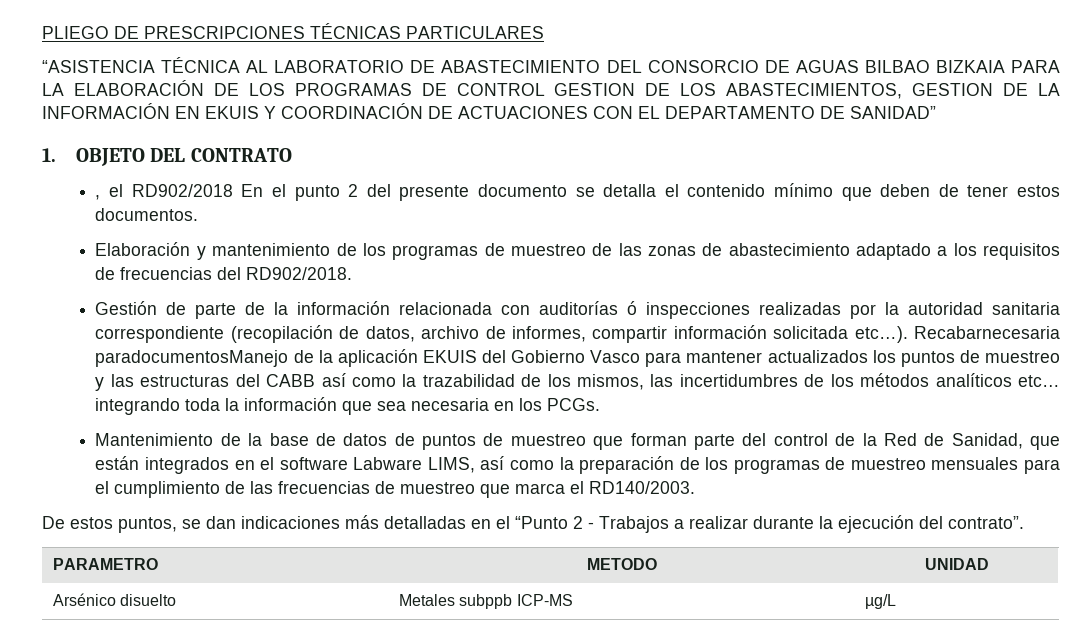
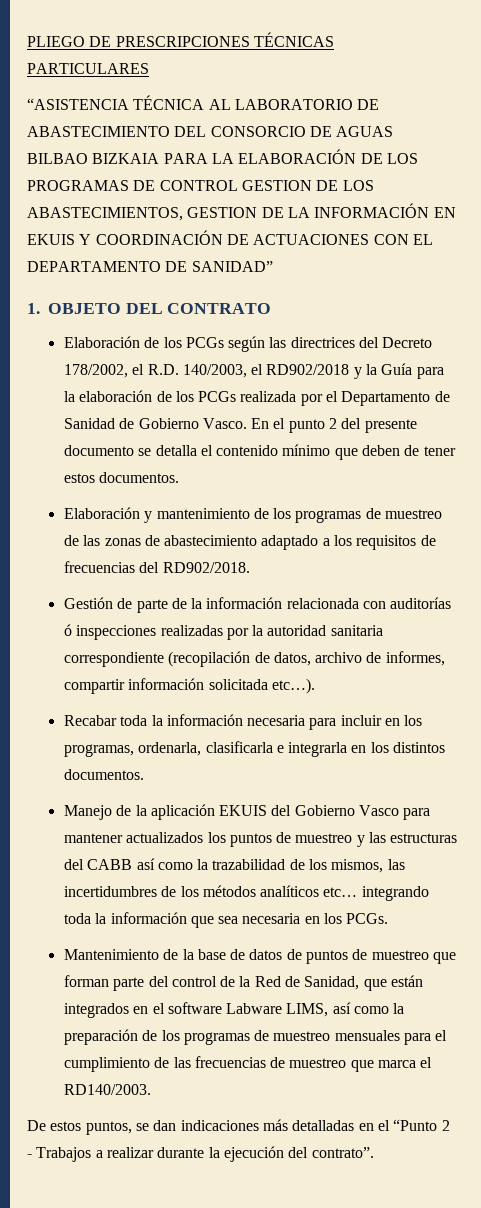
- , el RD902/2018 En el punto 2 del presente documento se detalla el contenido mínimo que deben de tener estos documentos.
+ Elaboración de los PCGs según las directrices del Decreto 178/2002, el R.D. 140/2003, el RD902/2018 y la Guía para la elaboración de los PCGs realizada por el Departamento de Sanidad de Gobierno Vasco. En el punto 2 del presente documento se detalla el contenido mínimo que deben de tener estos documentos.
- Gestión de parte de la información relacionada con auditorías ó inspecciones realizadas por la autoridad sanitaria correspondiente (recopilación de datos, archivo de informes, compartir información solicitada etc…). Recabarnecesaria paradocumentosManejo de la aplicación EKUIS del Gobierno Vasco para mantener actualizados los puntos de muestreo y las estructuras del CABB así como la trazabilidad de los mismos, las incertidumbres de los métodos analíticos etc… integrando toda la información que sea necesaria en los PCGs.
+ Gestión de parte de la información relacionada con auditorías ó inspecciones realizadas por la autoridad sanitaria correspondiente (recopilación de datos, archivo de informes, compartir información solicitada etc…).
+ Recabar toda la información necesaria para incluir en los programas, ordenarla, clasificarla e integrarla en los distintos documentos.
+ Manejo de la aplicación EKUIS del Gobierno Vasco para mantener actualizados los puntos de muestreo y las estructuras del CABB así como la trazabilidad de los mismos, las incertidumbres de los métodos analíticos etc… integrando toda la información que sea necesaria en los PCGs.
- PARAMETRO | METODO | UNIDAD
- Arsénico disuelto | Metales subppb ICP-MS | µg/L

